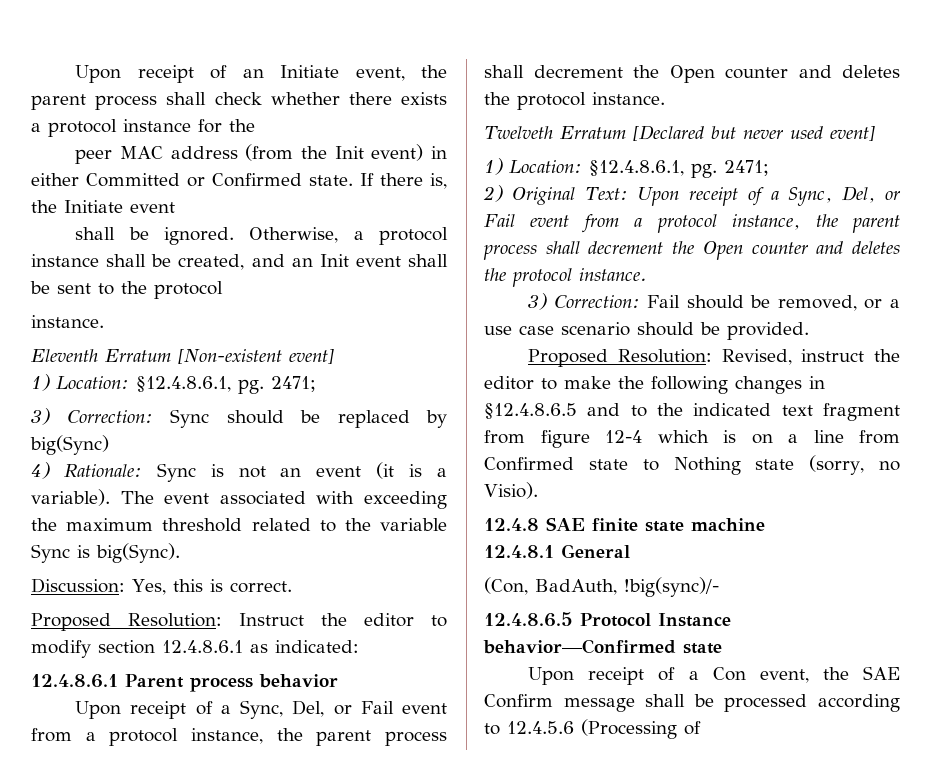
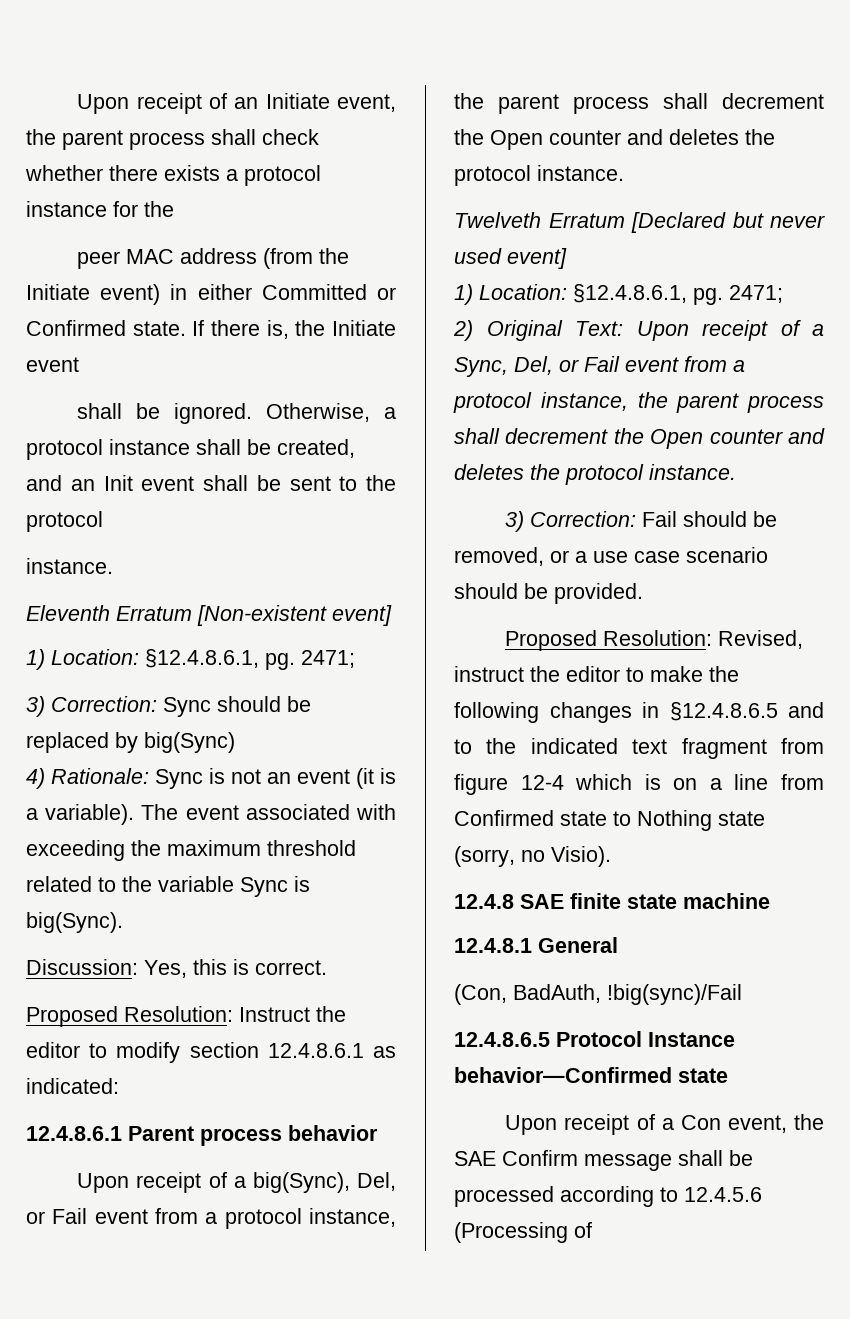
- peer MAC address (from the Init event) in either Committed or Confirmed state.
+ peer MAC address (from the Initiate event) in either Committed or Confirmed state.
  12.4.8.6.1 Parent process behavior
- Upon receipt of a Sync, Del, or Fail event from a protocol instance, the parent process shall decrement the Open counter and deletes the protocol instance.
+ Upon receipt of a big(Sync), Del, or Fail event from a protocol instance, the parent process shall decrement the Open counter and deletes the protocol instance.
- (Con, BadAuth, !big(sync)/-
+ (Con, BadAuth, !big(sync)/Fail

